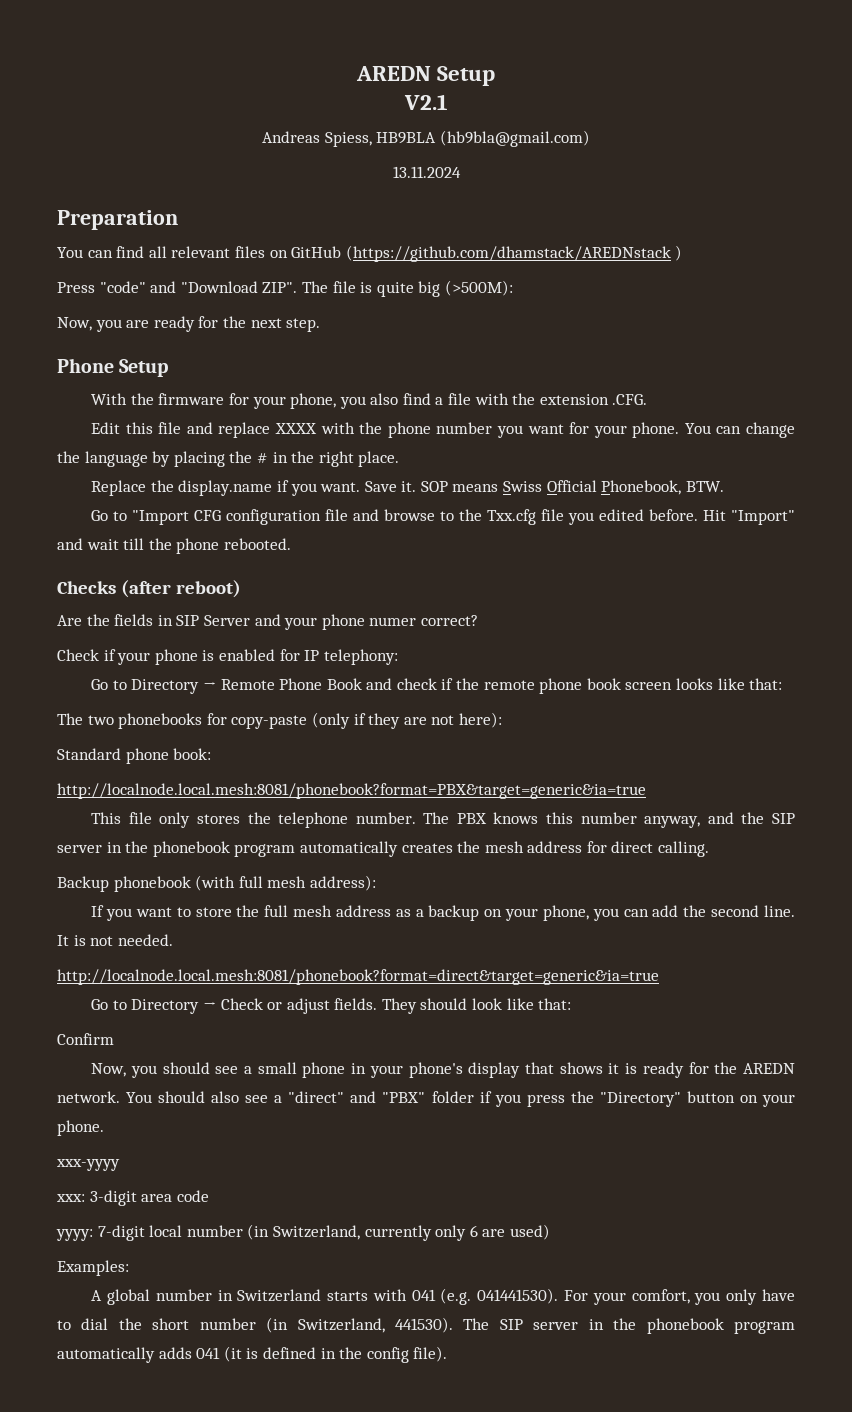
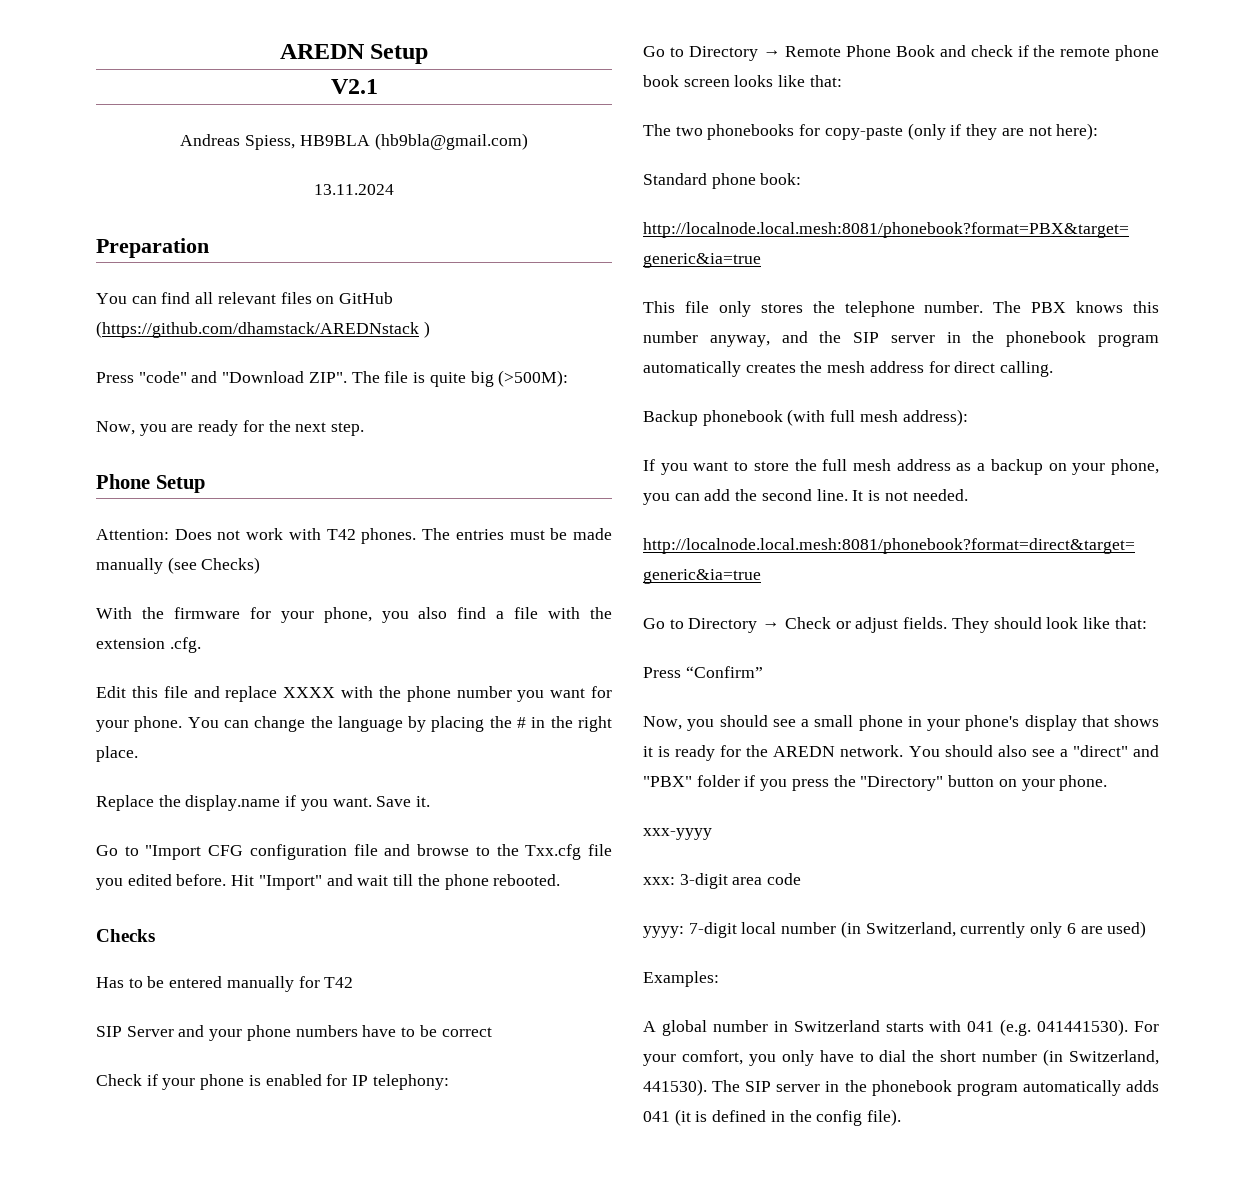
+ Attention: Does not work with T42 phones. The entries must be made manually (see Checks)
- With the firmware for your phone, you also find a file with the extension .CFG.
+ With the firmware for your phone, you also find a file with the extension .cfg.
- SOP means Swiss Official Phonebook, BTW.
- Checks (after reboot)
- Are the fields in SIP Server and your phone numer correct?
+ Checks
+ Has to be entered manually for T42
+ SIP Server and your phone numbers have to be correct
- Confirm
+ Press “Confirm”

